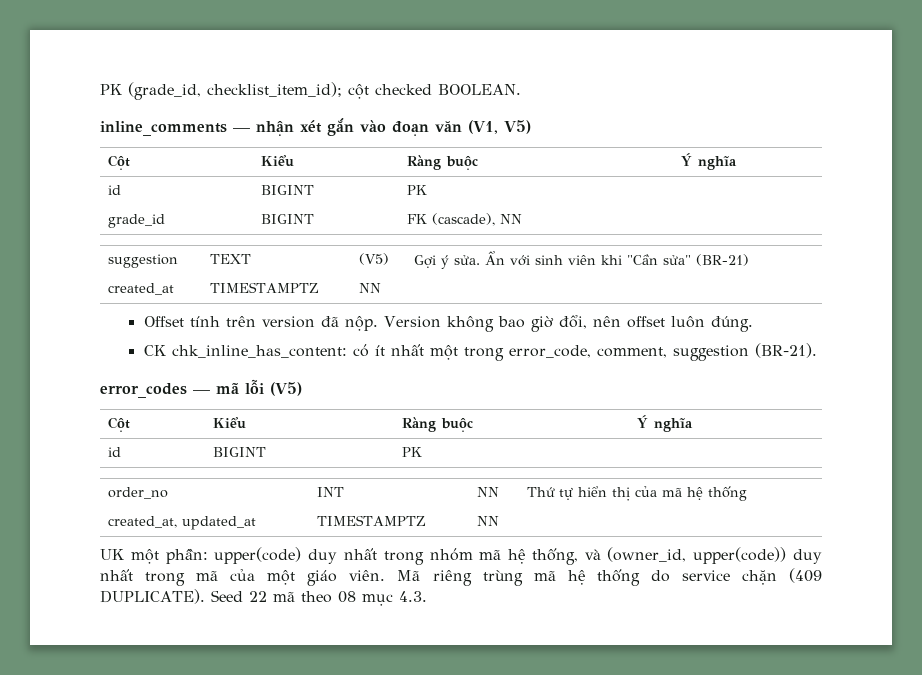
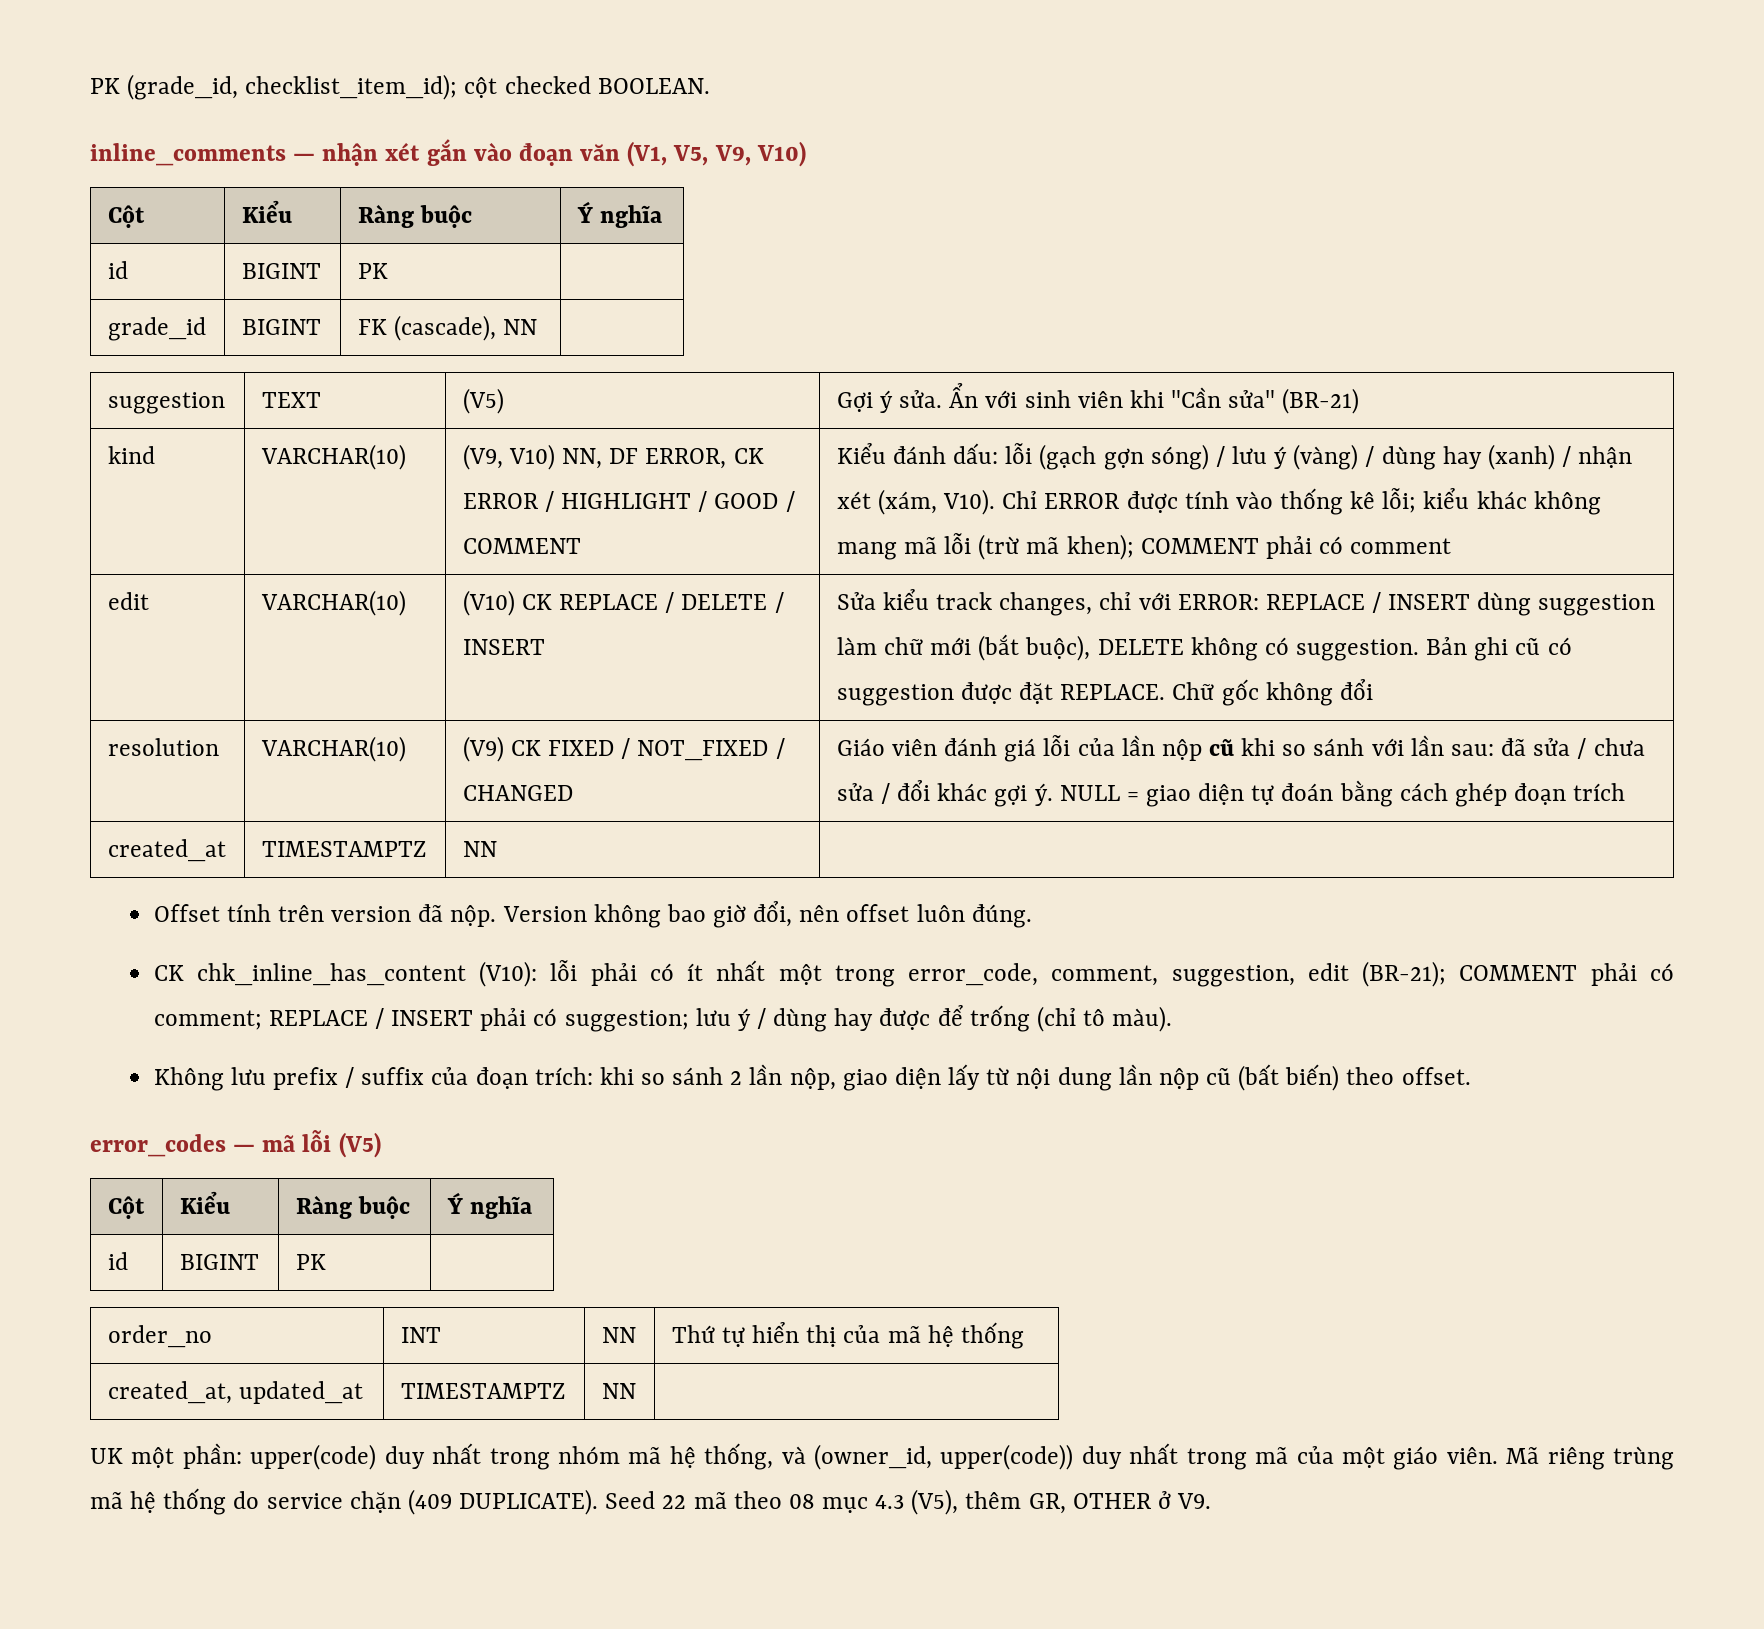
- inline_comments — nhận xét gắn vào đoạn văn (V1, V5)
+ inline_comments — nhận xét gắn vào đoạn văn (V1, V5, V9, V10)
+ kind | VARCHAR(10) | (V9, V10) NN, DF ERROR, CK ERROR / HIGHLIGHT / GOOD / COMMENT | Kiểu đánh dấu: lỗi (gạch gợn sóng) / lưu ý (vàng) / dùng hay (xanh) / nhận xét (xám, V10). Chỉ ERROR được tính vào thống kê lỗi; kiểu khác không mang mã lỗi (trừ mã khen); COMMENT phải có comment
+ edit | VARCHAR(10) | (V10) CK REPLACE / DELETE / INSERT | Sửa kiểu track changes, chỉ với ERROR: REPLACE / INSERT dùng suggestion làm chữ mới (bắt buộc), DELETE không có suggestion. Bản ghi cũ có suggestion được đặt REPLACE. Chữ gốc không đổi
+ resolution | VARCHAR(10) | (V9) CK FIXED / NOT_FIXED / CHANGED | Giáo viên đánh giá lỗi của lần nộp cũ khi so sánh với lần sau: đã sửa / chưa sửa / đổi khác gợi ý. NULL = giao diện tự đoán bằng cách ghép đoạn trích
- CK chk_inline_has_content: có ít nhất một trong error_code, comment, suggestion (BR-21).
+ CK chk_inline_has_content (V10): lỗi phải có ít nhất một trong error_code, comment, suggestion, edit (BR-21); COMMENT phải có comment; REPLACE / INSERT phải có suggestion; lưu ý / dùng hay được để trống (chỉ tô màu).
+ Không lưu prefix / suffix của đoạn trích: khi so sánh 2 lần nộp, giao diện lấy từ nội dung lần nộp cũ (bất biến) theo offset.
- Seed 22 mã theo 08 mục 4.3.
+ Seed 22 mã theo 08 mục 4.3 (V5), thêm GR, OTHER ở V9.

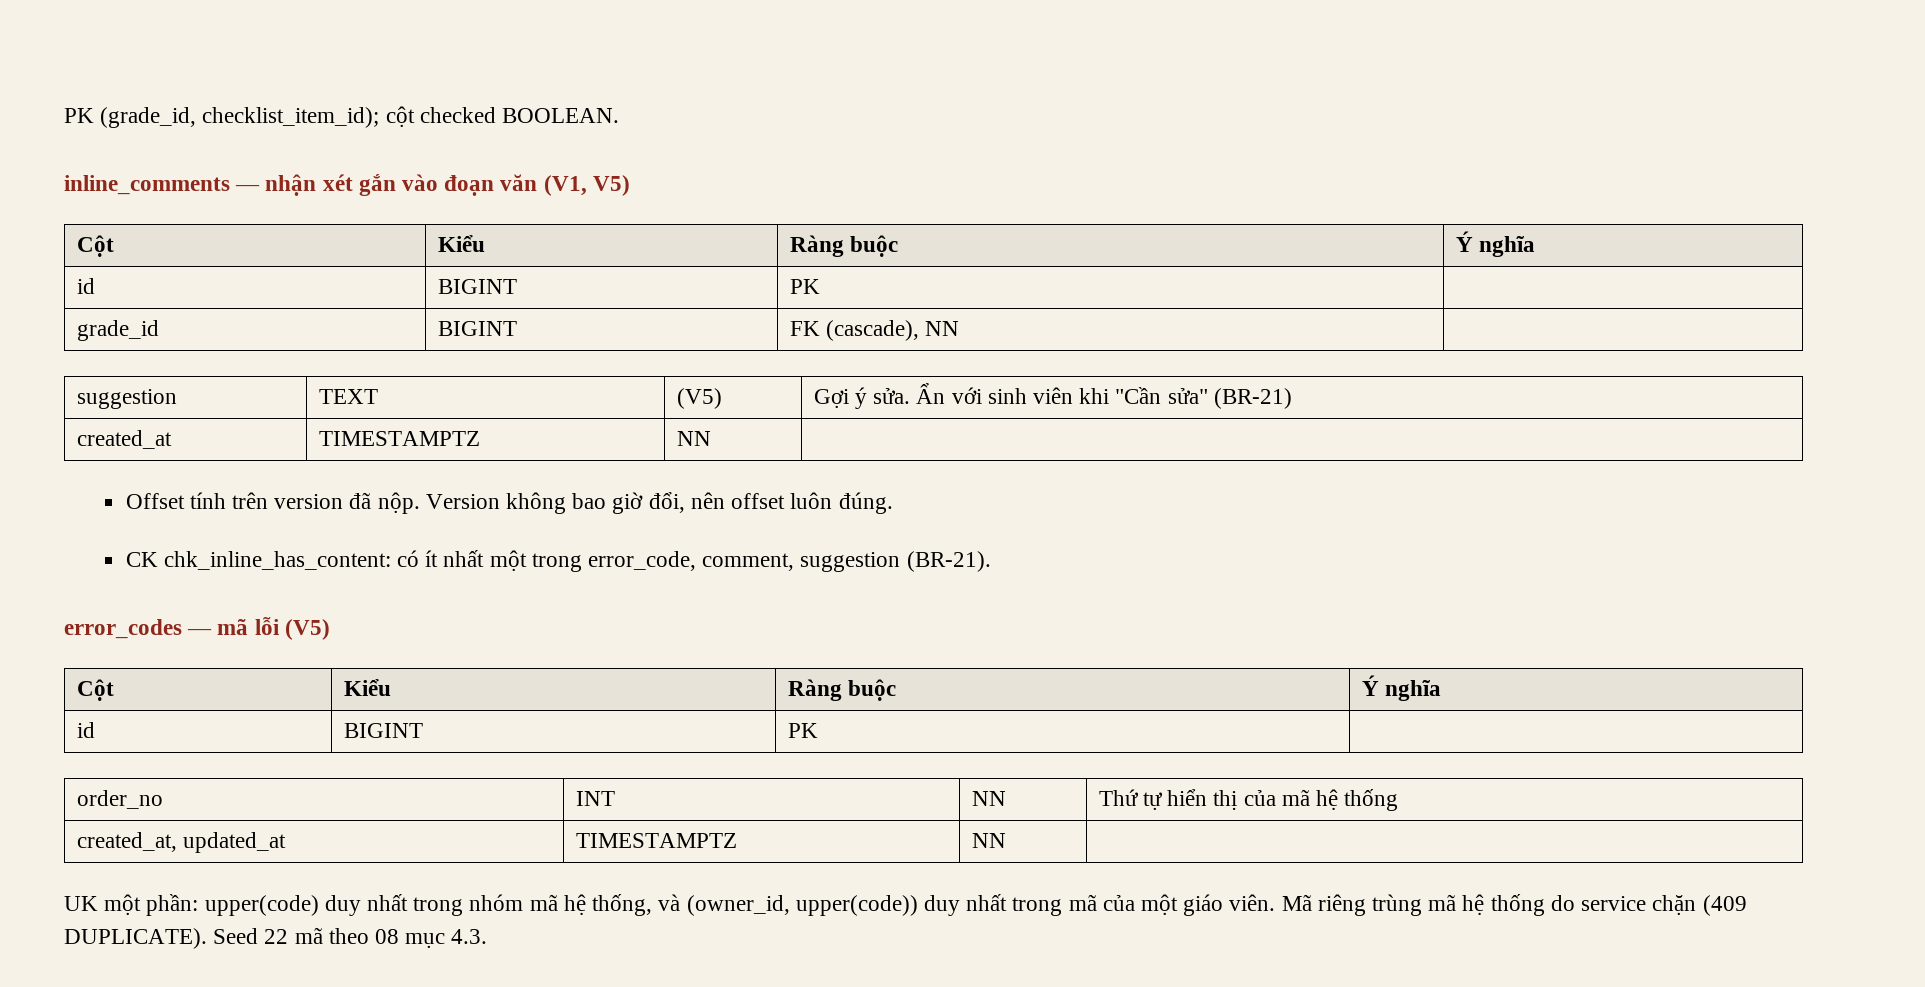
- inline_comments — nhận xét gắn vào đoạn văn (V1, V5, V9, V10)
+ inline_comments — nhận xét gắn vào đoạn văn (V1, V5)
- kind | VARCHAR(10) | (V9, V10) NN, DF ERROR, CK ERROR / HIGHLIGHT / GOOD / COMMENT | Kiểu đánh dấu: lỗi (gạch gợn sóng) / lưu ý (vàng) / dùng hay (xanh) / nhận xét (xám, V10). Chỉ ERROR được tính vào thống kê lỗi; kiểu khác không mang mã lỗi (trừ mã khen); COMMENT phải có comment
- edit | VARCHAR(10) | (V10) CK REPLACE / DELETE / INSERT | Sửa kiểu track changes, chỉ với ERROR: REPLACE / INSERT dùng suggestion làm chữ mới (bắt buộc), DELETE không có suggestion. Bản ghi cũ có suggestion được đặt REPLACE. Chữ gốc không đổi
- resolution | VARCHAR(10) | (V9) CK FIXED / NOT_FIXED / CHANGED | Giáo viên đánh giá lỗi của lần nộp cũ khi so sánh với lần sau: đã sửa / chưa sửa / đổi khác gợi ý. NULL = giao diện tự đoán bằng cách ghép đoạn trích
- CK chk_inline_has_content (V10): lỗi phải có ít nhất một trong error_code, comment, suggestion, edit (BR-21); COMMENT phải có comment; REPLACE / INSERT phải có suggestion; lưu ý / dùng hay được để trống (chỉ tô màu).
- Không lưu prefix / suffix của đoạn trích: khi so sánh 2 lần nộp, giao diện lấy từ nội dung lần nộp cũ (bất biến) theo offset.
+ CK chk_inline_has_content: có ít nhất một trong error_code, comment, suggestion (BR-21).
- Seed 22 mã theo 08 mục 4.3 (V5), thêm GR, OTHER ở V9.
+ Seed 22 mã theo 08 mục 4.3.

